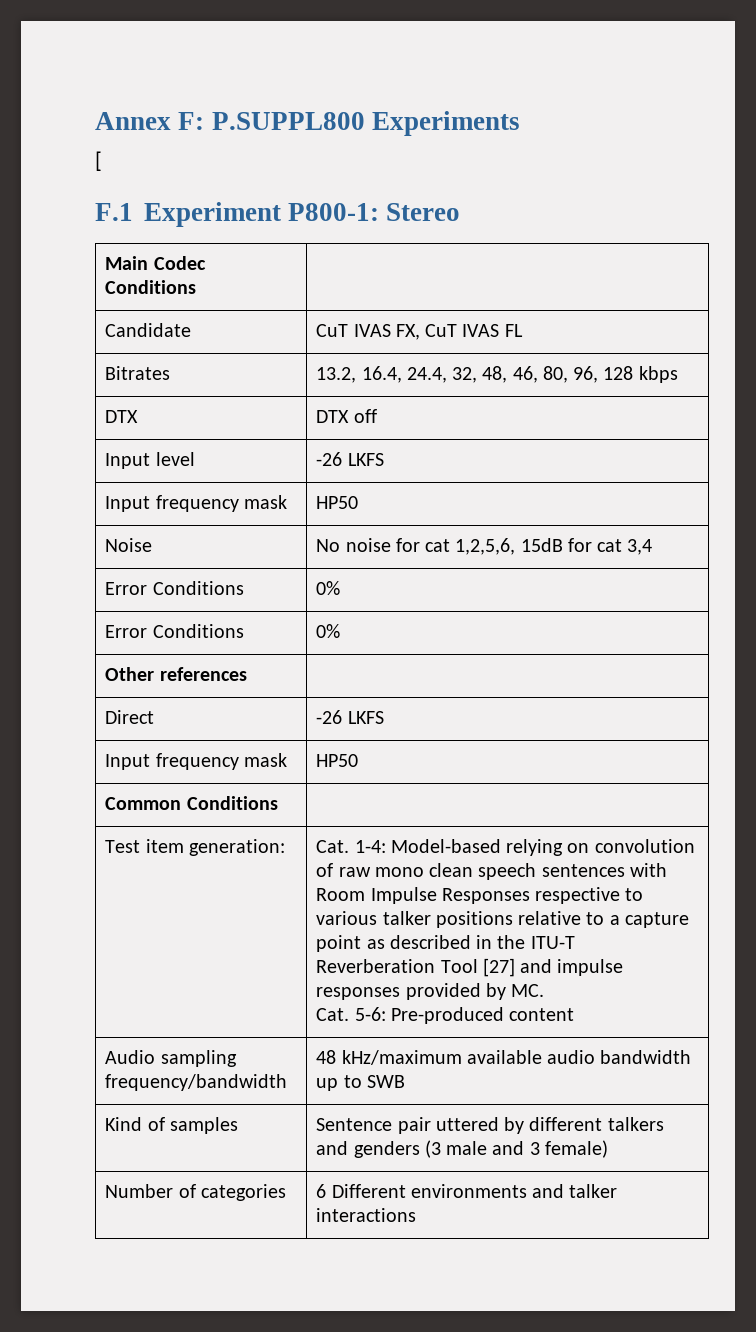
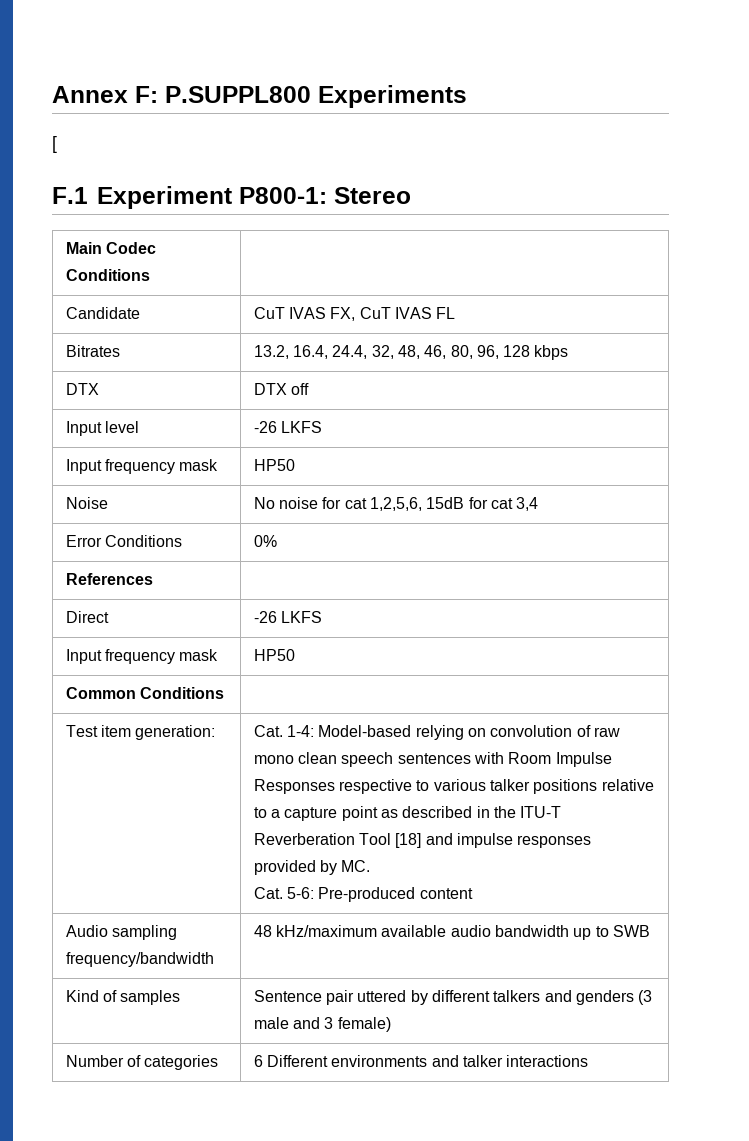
  Noise | No noise for cat 1,2,5,6, 15dB for cat 3,4
  Error Conditions | 0%
- Error Conditions | 0%
- Other references |
+ References |
- Cat. 1-4: Model-based relying on convolution of raw mono clean speech sentences with Room Impulse Responses respective to various talker positions relative to a capture point as described in the ITU-T Reverberation Tool [27] and impulse responses provided by MC.
+ Cat. 1-4: Model-based relying on convolution of raw mono clean speech sentences with Room Impulse Responses respective to various talker positions relative to a capture point as described in the ITU-T Reverberation Tool [18] and impulse responses provided by MC.

